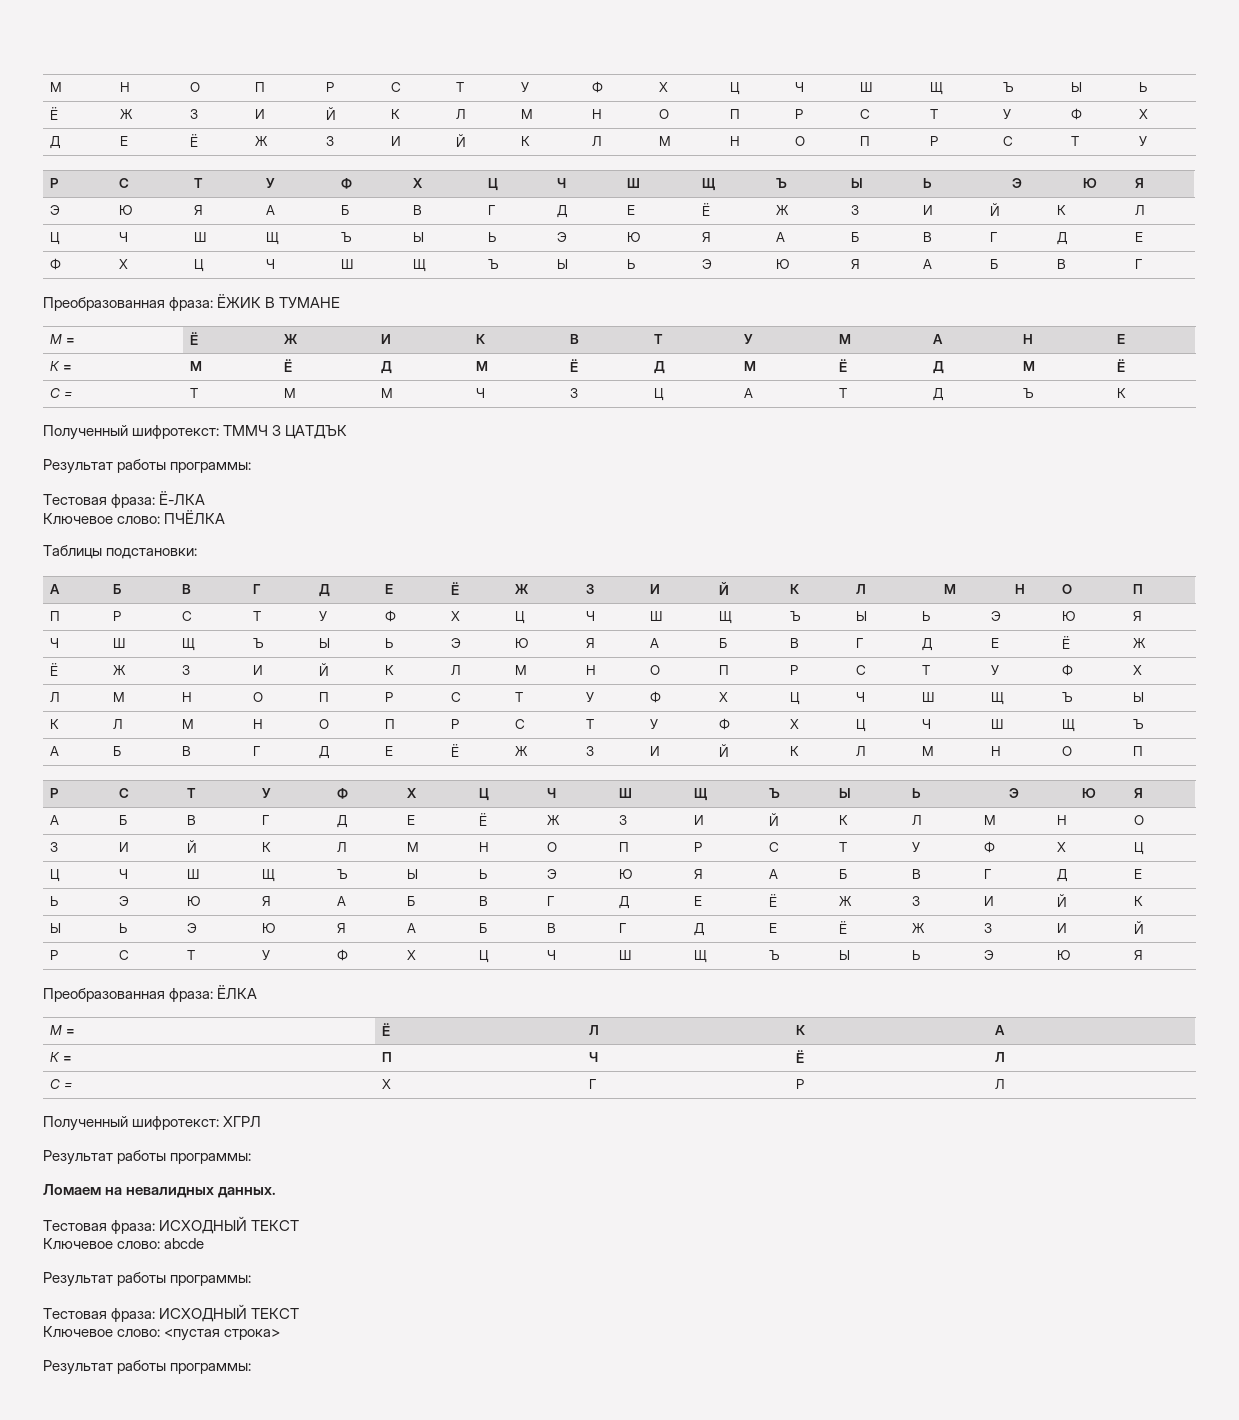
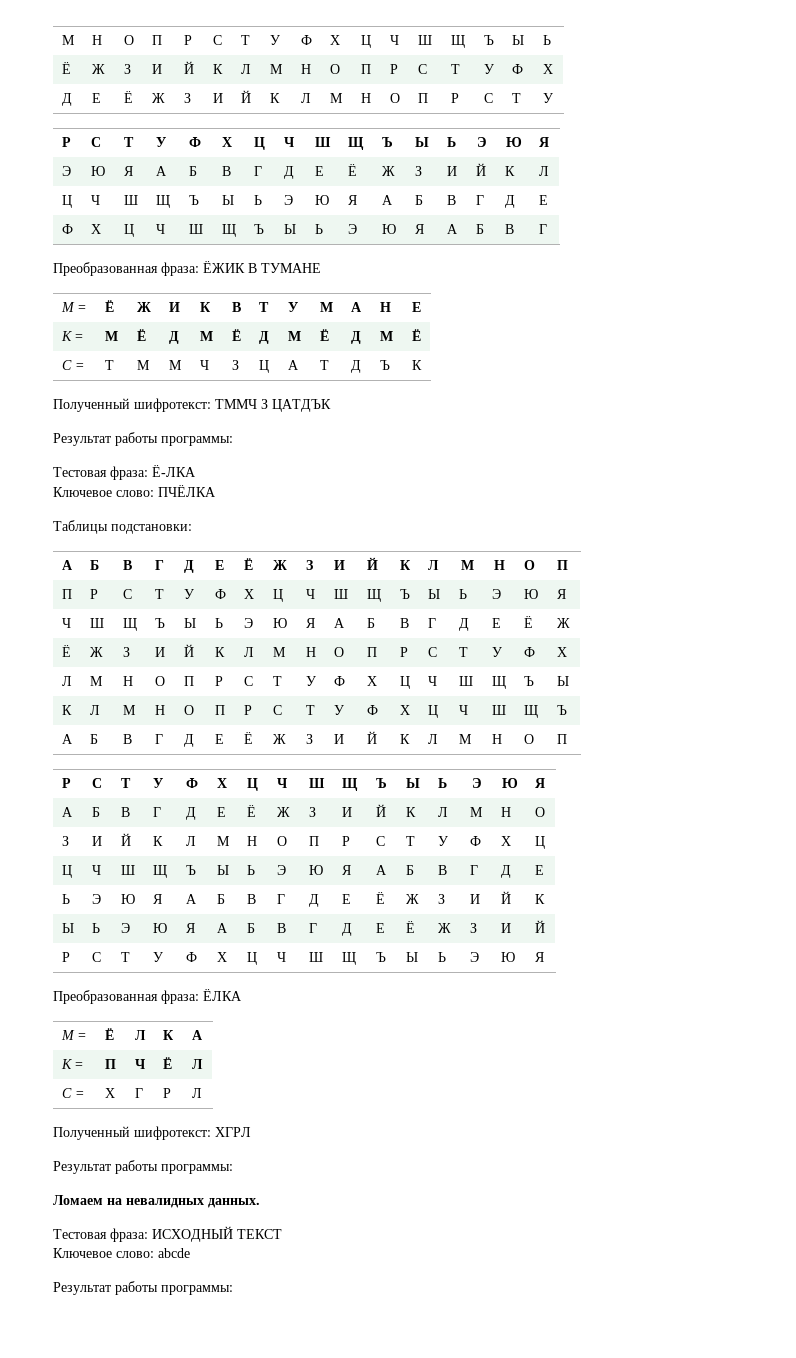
  Ключевое слово: abcde
- Результат работы программы:
- Тестовая фраза: ИСХОДНЫЙ ТЕКСТ
- Ключевое слово: <пустая строка>

